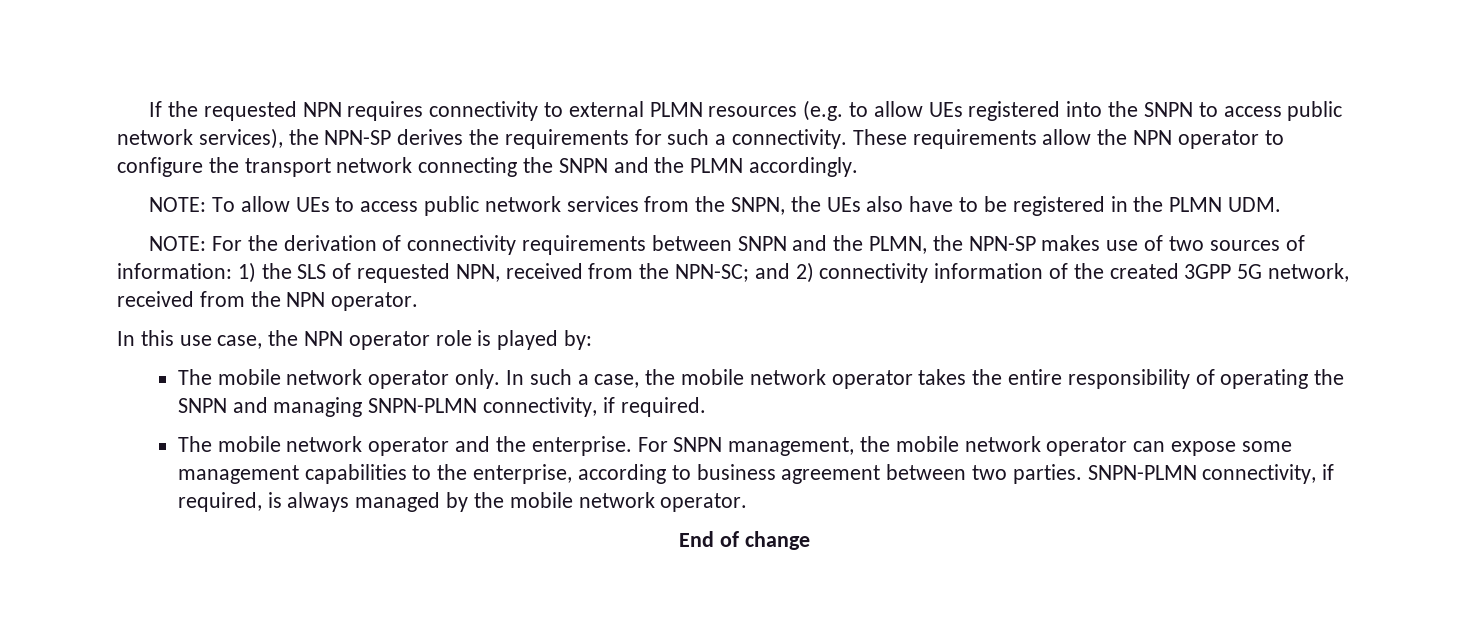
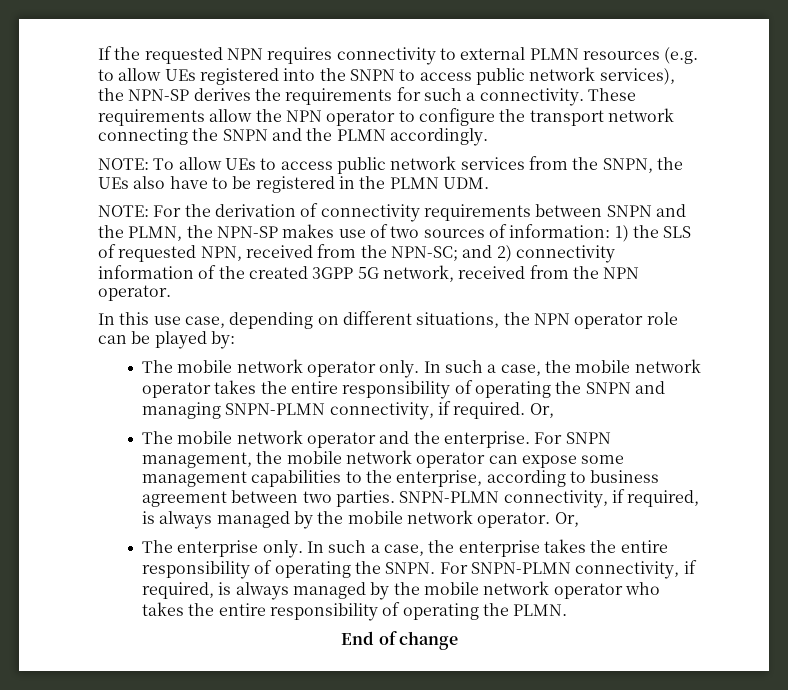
- In this use case, the NPN operator role is played by:
+ In this use case, depending on different situations, the NPN operator role can be played by:
- In such a case, the mobile network operator takes the entire responsibility of operating the SNPN and managing SNPN-PLMN connectivity, if required.
+ In such a case, the mobile network operator takes the entire responsibility of operating the SNPN and managing SNPN-PLMN connectivity, if required. Or,
- SNPN-PLMN connectivity, if required, is always managed by the mobile network operator.
+ SNPN-PLMN connectivity, if required, is always managed by the mobile network operator. Or,
+ The enterprise only. In such a case, the enterprise takes the entire responsibility of operating the SNPN. For SNPN-PLMN connectivity, if required, is always managed by the mobile network operator who takes the entire responsibility of operating the PLMN.

